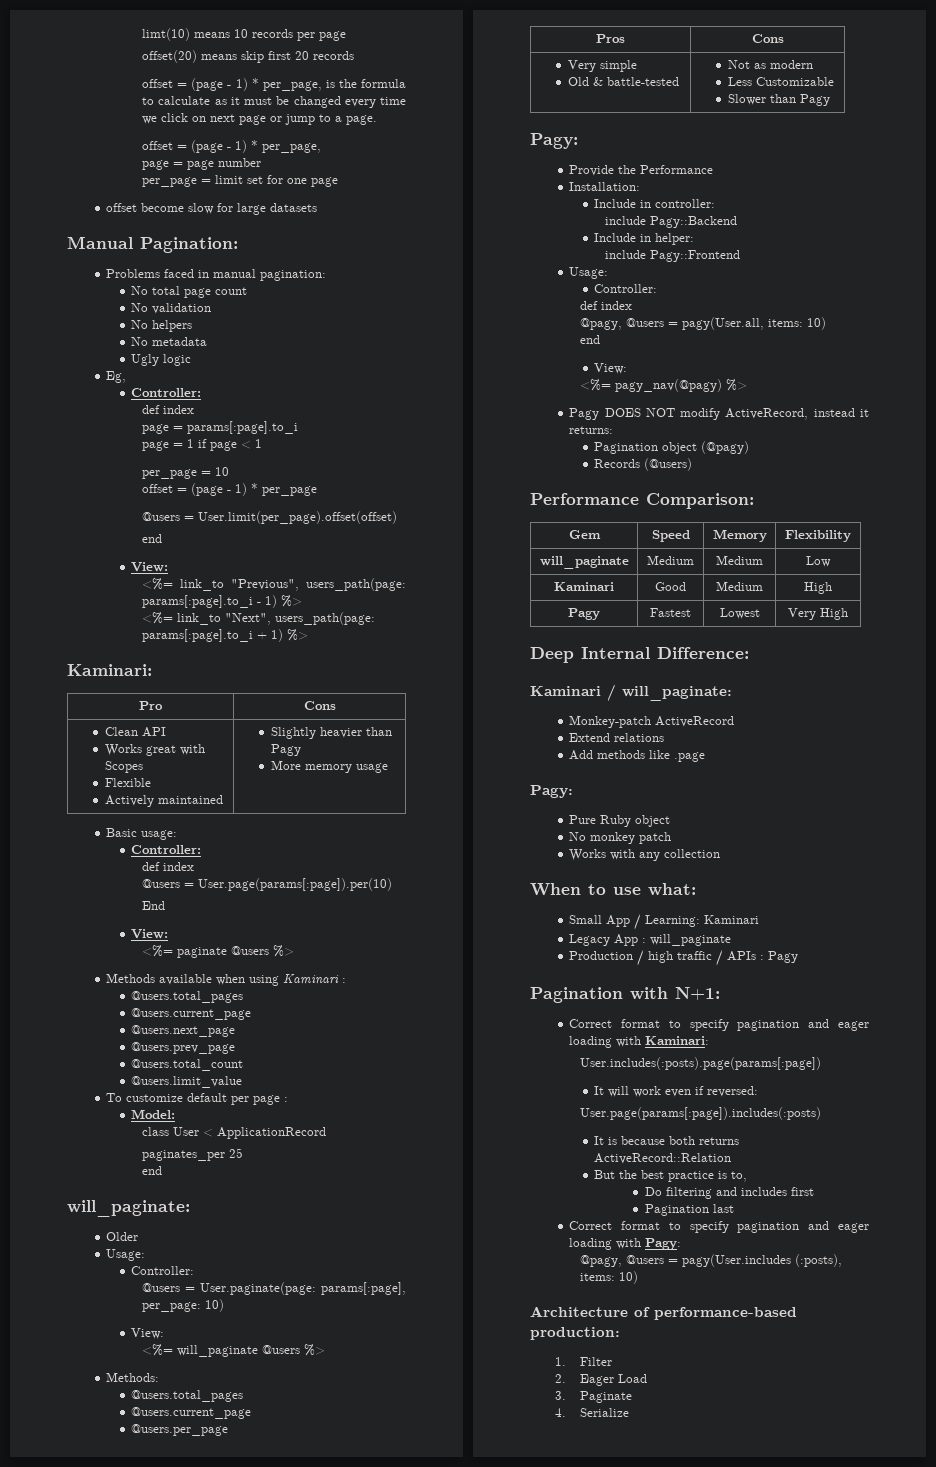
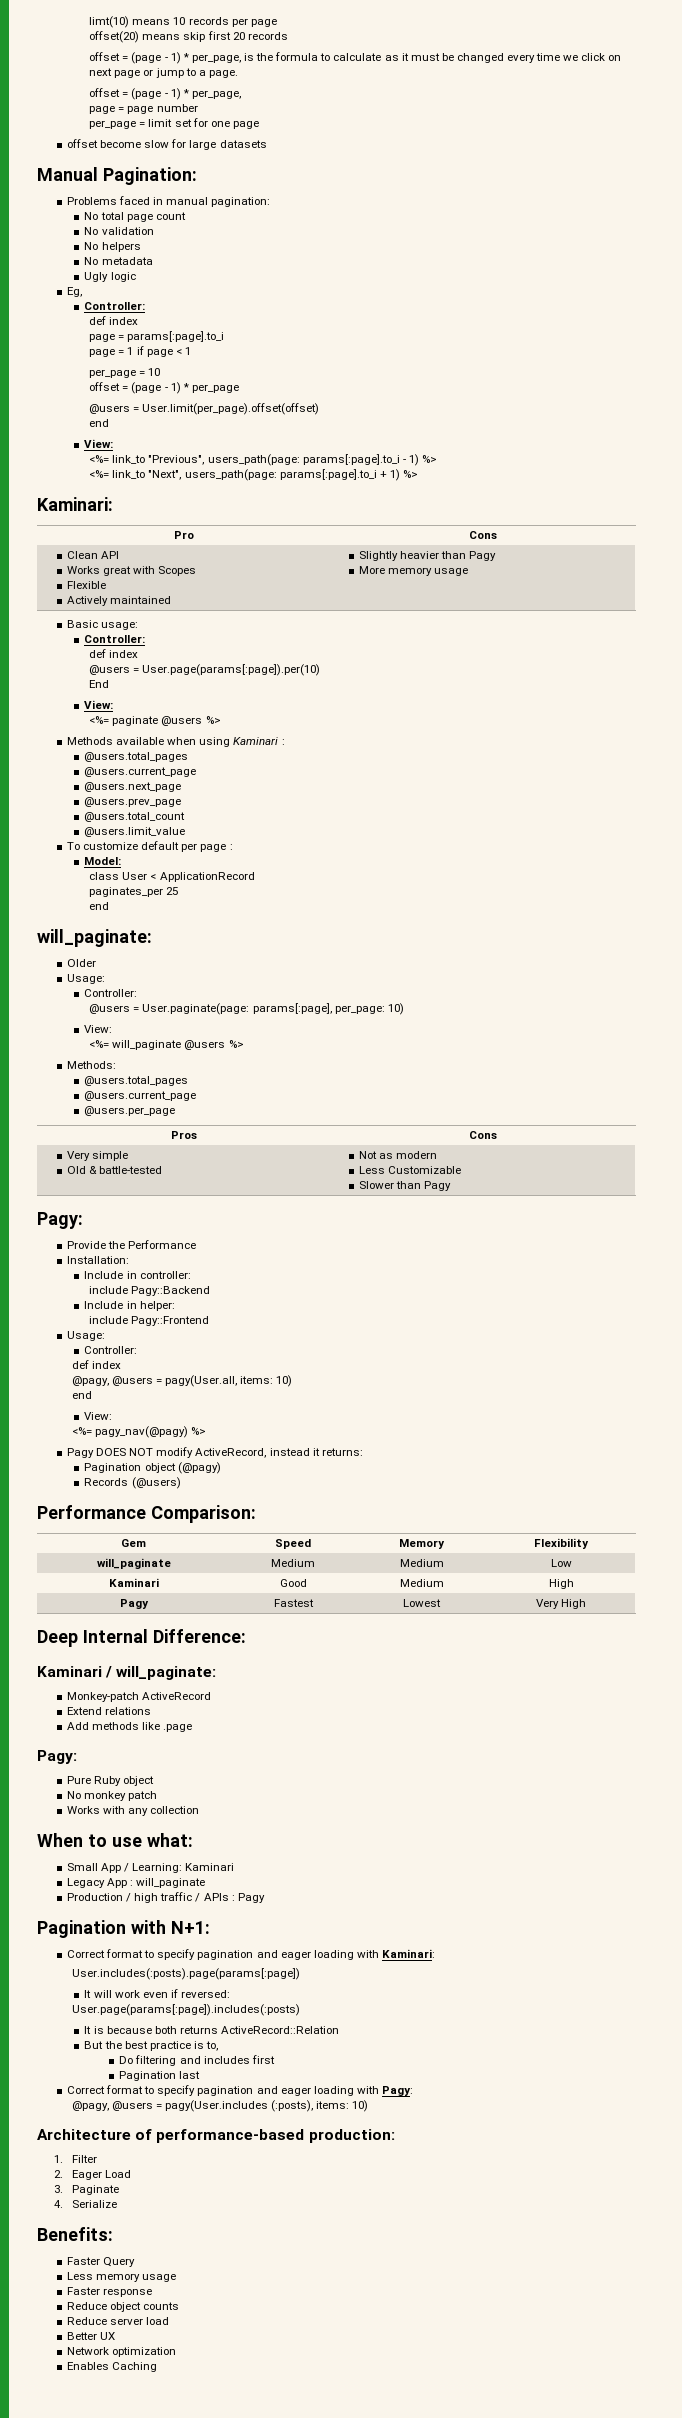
+ Benefits:
+ Faster Query
+ Less memory usage
+ Faster response
+ Reduce object counts
+ Reduce server load
+ Better UX
+ Network optimization
+ Enables Caching

